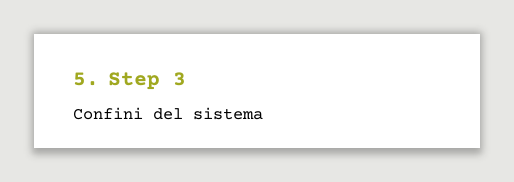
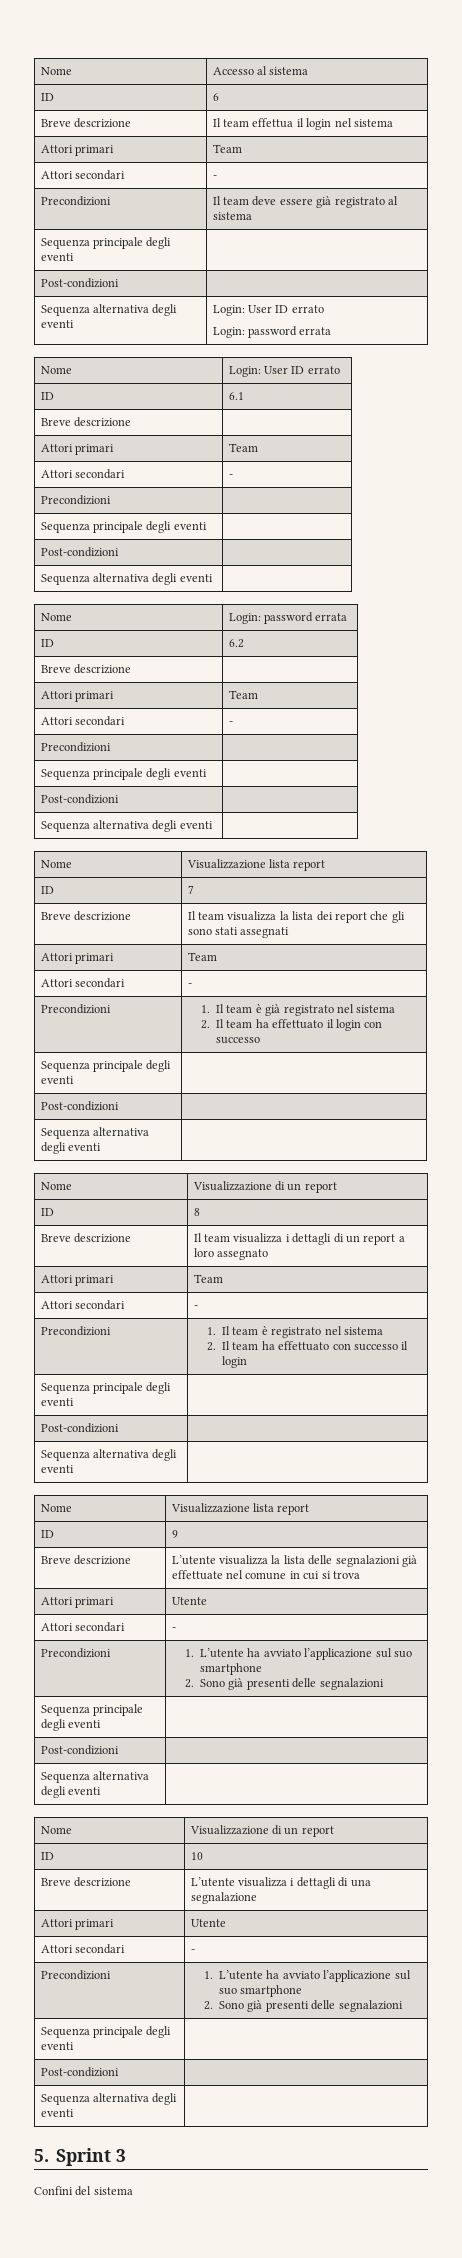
- 5. Step 3
+ Nome | Accesso al sistema
+ ID | 6
+ Breve descrizione | Il team effettua il login nel sistema
+ Attori primari | Team
+ Attori secondari | -
+ Precondizioni | Il team deve essere già registrato al sistema
+ Sequenza principale degli eventi |
+ Post-condizioni |
+ Sequenza alternativa degli eventi | Login: User ID errato
+ Login: password errata
+ Nome | Login: User ID errato
+ ID | 6.1
+ Breve descrizione |
+ Attori primari | Team
+ Attori secondari | -
+ Precondizioni |
+ Sequenza principale degli eventi |
+ Post-condizioni |
+ Sequenza alternativa degli eventi |
+ Nome | Login: password errata
+ ID | 6.2
+ Breve descrizione |
+ Attori primari | Team
+ Attori secondari | -
+ Precondizioni |
+ Sequenza principale degli eventi |
+ Post-condizioni |
+ Sequenza alternativa degli eventi |
+ Nome | Visualizzazione lista report
+ ID | 7
+ Breve descrizione | Il team visualizza la lista dei report che gli sono stati assegnati
+ Attori primari | Team
+ Attori secondari | -
+ Precondizioni | 1. Il team è già registrato nel sistema
+ 2. Il team ha effettuato il login con successo
+ Sequenza principale degli eventi |
+ Post-condizioni |
+ Sequenza alternativa degli eventi |
+ Nome | Visualizzazione di un report
+ ID | 8
+ Breve descrizione | Il team visualizza i dettagli di un report a loro assegnato
+ Attori primari | Team
+ Attori secondari | -
+ Precondizioni | 1. Il team è registrato nel sistema
+ 2. Il team ha effettuato con successo il login
+ Sequenza principale degli eventi |
+ Post-condizioni |
+ Sequenza alternativa degli eventi |
+ Nome | Visualizzazione lista report
+ ID | 9
+ Breve descrizione | L’utente visualizza la lista delle segnalazioni già effettuate nel comune in cui si trova
+ Attori primari | Utente
+ Attori secondari | -
+ Precondizioni | 1. L’utente ha avviato l’applicazione sul suo smartphone
+ 2. Sono già presenti delle segnalazioni
+ Sequenza principale degli eventi |
+ Post-condizioni |
+ Sequenza alternativa degli eventi |
+ Nome | Visualizzazione di un report
+ ID | 10
+ Breve descrizione | L’utente visualizza i dettagli di una segnalazione
+ Attori primari | Utente
+ Attori secondari | -
+ Precondizioni | 1. L’utente ha avviato l’applicazione sul suo smartphone
+ 2. Sono già presenti delle segnalazioni
+ Sequenza principale degli eventi |
+ Post-condizioni |
+ Sequenza alternativa degli eventi |
+ 5. Sprint 3

